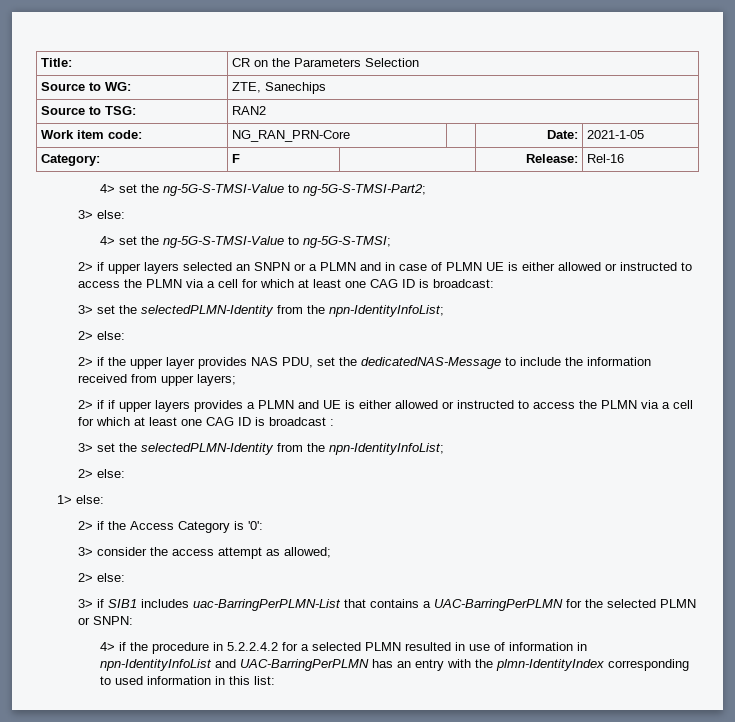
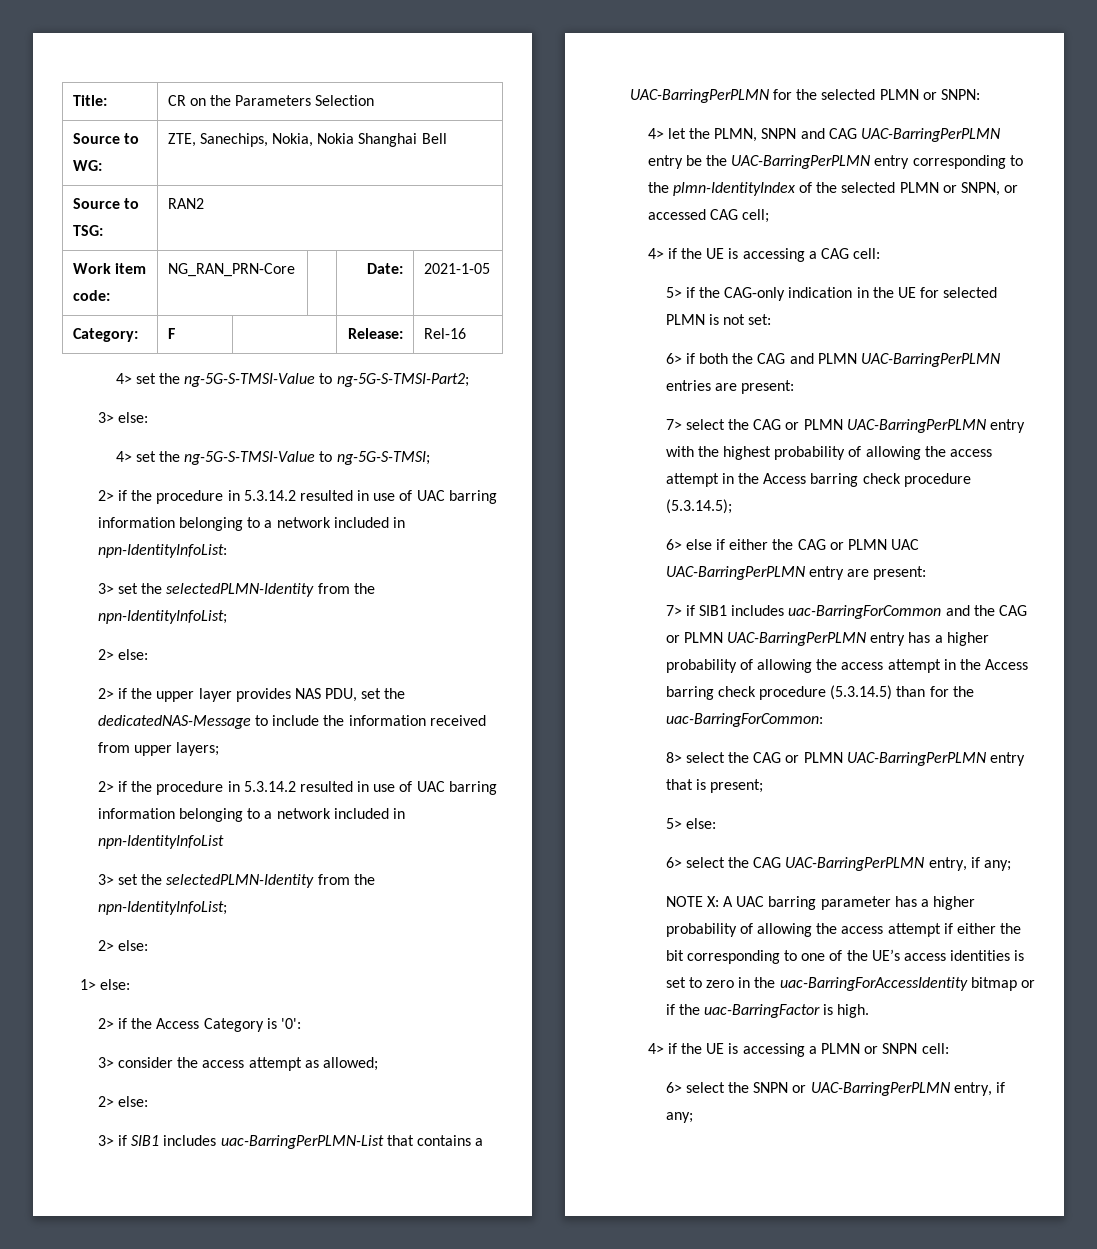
- Source to WG: | ZTE, Sanechips
+ Source to WG: | ZTE, Sanechips, Nokia, Nokia Shanghai Bell
- 2> if upper layers selected an SNPN or a PLMN and in case of PLMN UE is either allowed or instructed to access the PLMN via a cell for which at least one CAG ID is broadcast:
+ 2> if the procedure in 5.3.14.2 resulted in use of UAC barring information belonging to a network included in npn-IdentityInfoList:
- 2> if if upper layers provides a PLMN and UE is either allowed or instructed to access the PLMN via a cell for which at least one CAG ID is broadcast :
+ 2> if the procedure in 5.3.14.2 resulted in use of UAC barring information belonging to a network included in npn-IdentityInfoList
- 4> if the procedure in 5.2.2.4.2 for a selected PLMN resulted in use of information in npn-IdentityInfoList and UAC-BarringPerPLMN has an entry with the plmn-IdentityIndex corresponding to used information in this list:
+ 4> let the PLMN, SNPN and CAG UAC-BarringPerPLMN entry be the UAC-BarringPerPLMN entry corresponding to the plmn-IdentityIndex of the selected PLMN or SNPN, or accessed CAG cell;
+ 4> if the UE is accessing a CAG cell:
+ 5> if the CAG-only indication in the UE for selected PLMN is not set:
+ 6> if both the CAG and PLMN UAC-BarringPerPLMN entries are present:
+ 7> select the CAG or PLMN UAC-BarringPerPLMN entry with the highest probability of allowing the access attempt in the Access barring check procedure (5.3.14.5);
+ 6> else if either the CAG or PLMN UAC UAC-BarringPerPLMN entry are present:
+ 7> if SIB1 includes uac-BarringForCommon and the CAG or PLMN UAC-BarringPerPLMN entry has a higher probability of allowing the access attempt in the Access barring check procedure (5.3.14.5) than for the uac-BarringForCommon:
+ 8> select the CAG or PLMN UAC-BarringPerPLMN entry that is present;
+ 5> else:
+ 6> select the CAG UAC-BarringPerPLMN entry, if any;
+ NOTE X: A UAC barring parameter has a higher probability of allowing the access attempt if either the bit corresponding to one of the UE’s access identities is set to zero in the uac-BarringForAccessIdentity bitmap or if the uac-BarringFactor is high.
+ 4> if the UE is accessing a PLMN or SNPN cell:
+ 6> select the SNPN or UAC-BarringPerPLMN entry, if any;

